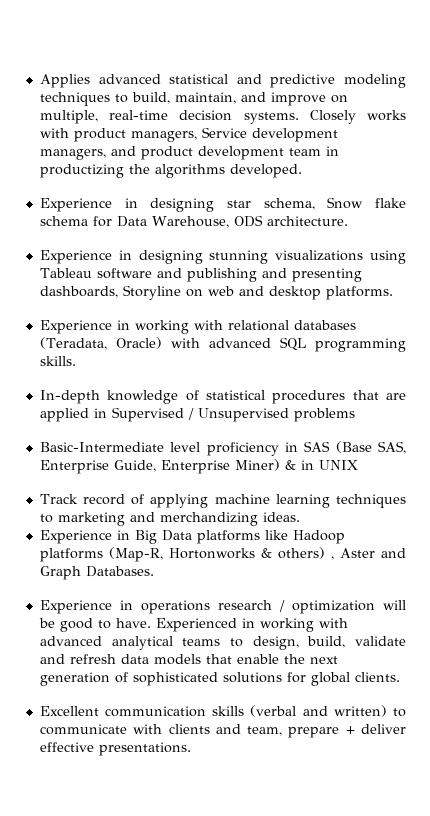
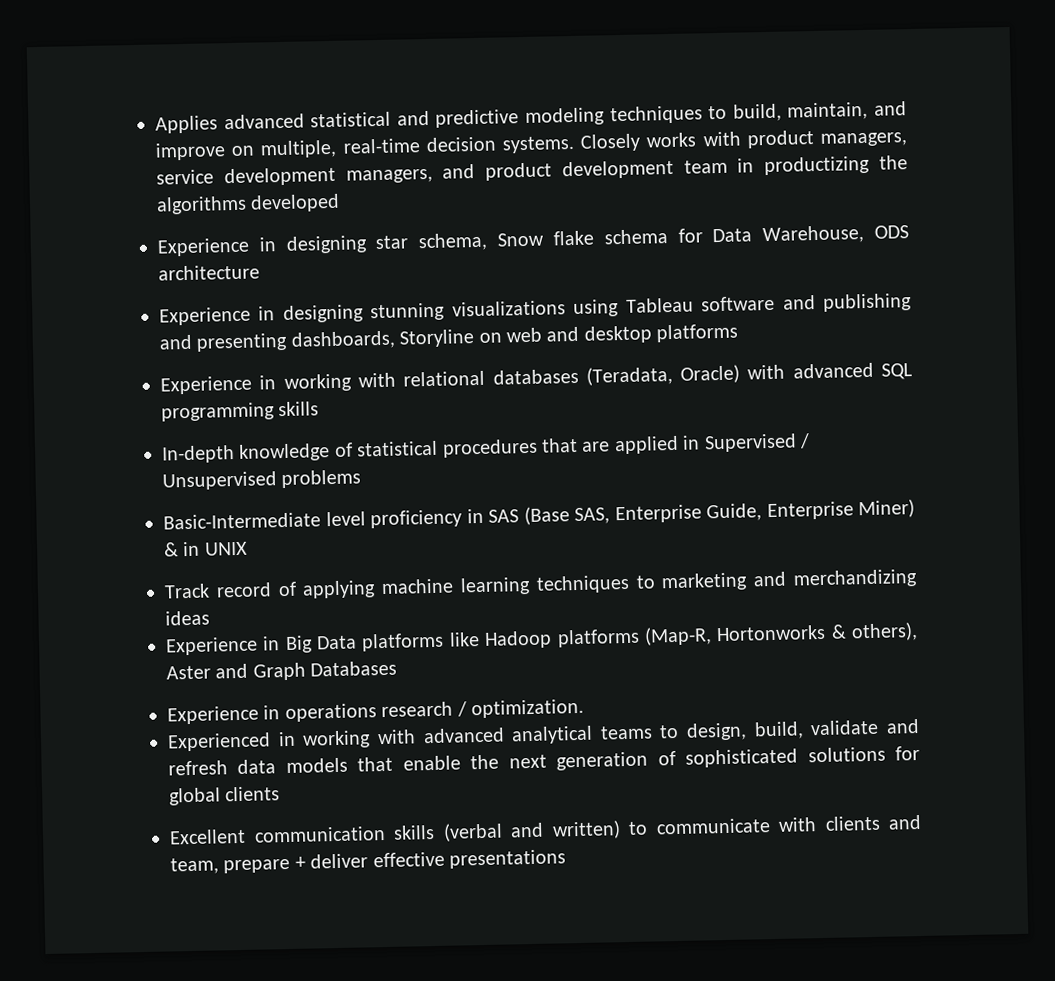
- Closely works with product managers, Service development managers, and product development team in productizing the algorithms developed.
+ Closely works with product managers, service development managers, and product development team in productizing the algorithms developed
- Experience in designing star schema, Snow flake schema for Data Warehouse, ODS architecture.
+ Experience in designing star schema, Snow flake schema for Data Warehouse, ODS architecture
- Experience in designing stunning visualizations using Tableau software and publishing and presenting dashboards, Storyline on web and desktop platforms.
+ Experience in designing stunning visualizations using Tableau software and publishing and presenting dashboards, Storyline on web and desktop platforms
- Experience in working with relational databases (Teradata, Oracle) with advanced SQL programming skills.
+ Experience in working with relational databases (Teradata, Oracle) with advanced SQL programming skills
- Track record of applying machine learning techniques to marketing and merchandizing ideas.
+ Track record of applying machine learning techniques to marketing and merchandizing ideas
- Experience in Big Data platforms like Hadoop platforms (Map-R, Hortonworks & others) , Aster and Graph Databases.
+ Experience in Big Data platforms like Hadoop platforms (Map-R, Hortonworks & others), Aster and Graph Databases
- Experience in operations research / optimization will be good to have. Experienced in working with advanced analytical teams to design, build, validate and refresh data models that enable the next generation of sophisticated solutions for global clients.
+ Experience in operations research / optimization.
+ Experienced in working with advanced analytical teams to design, build, validate and refresh data models that enable the next generation of sophisticated solutions for global clients
- Excellent communication skills (verbal and written) to communicate with clients and team, prepare + deliver effective presentations.
+ Excellent communication skills (verbal and written) to communicate with clients and team, prepare + deliver effective presentations

